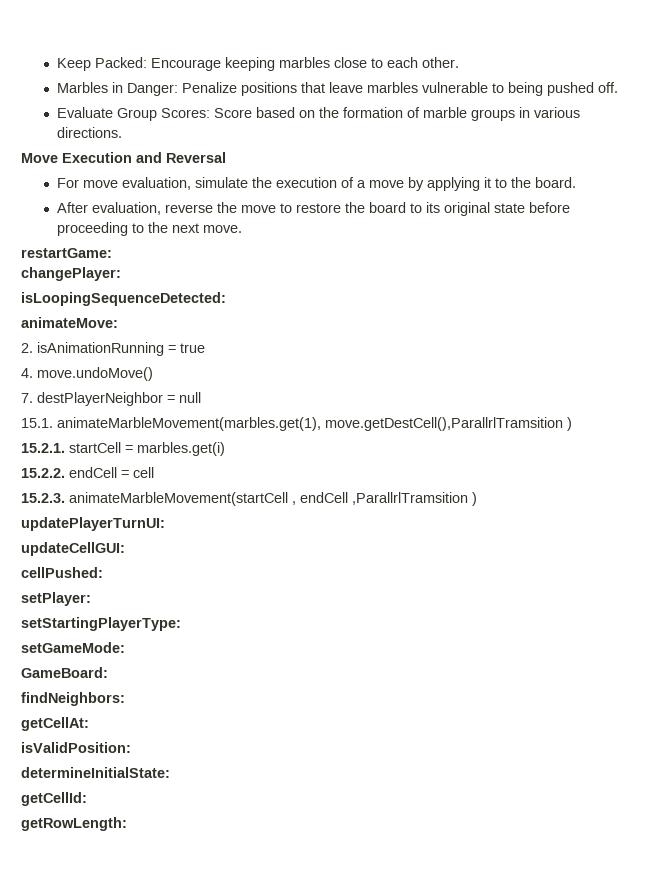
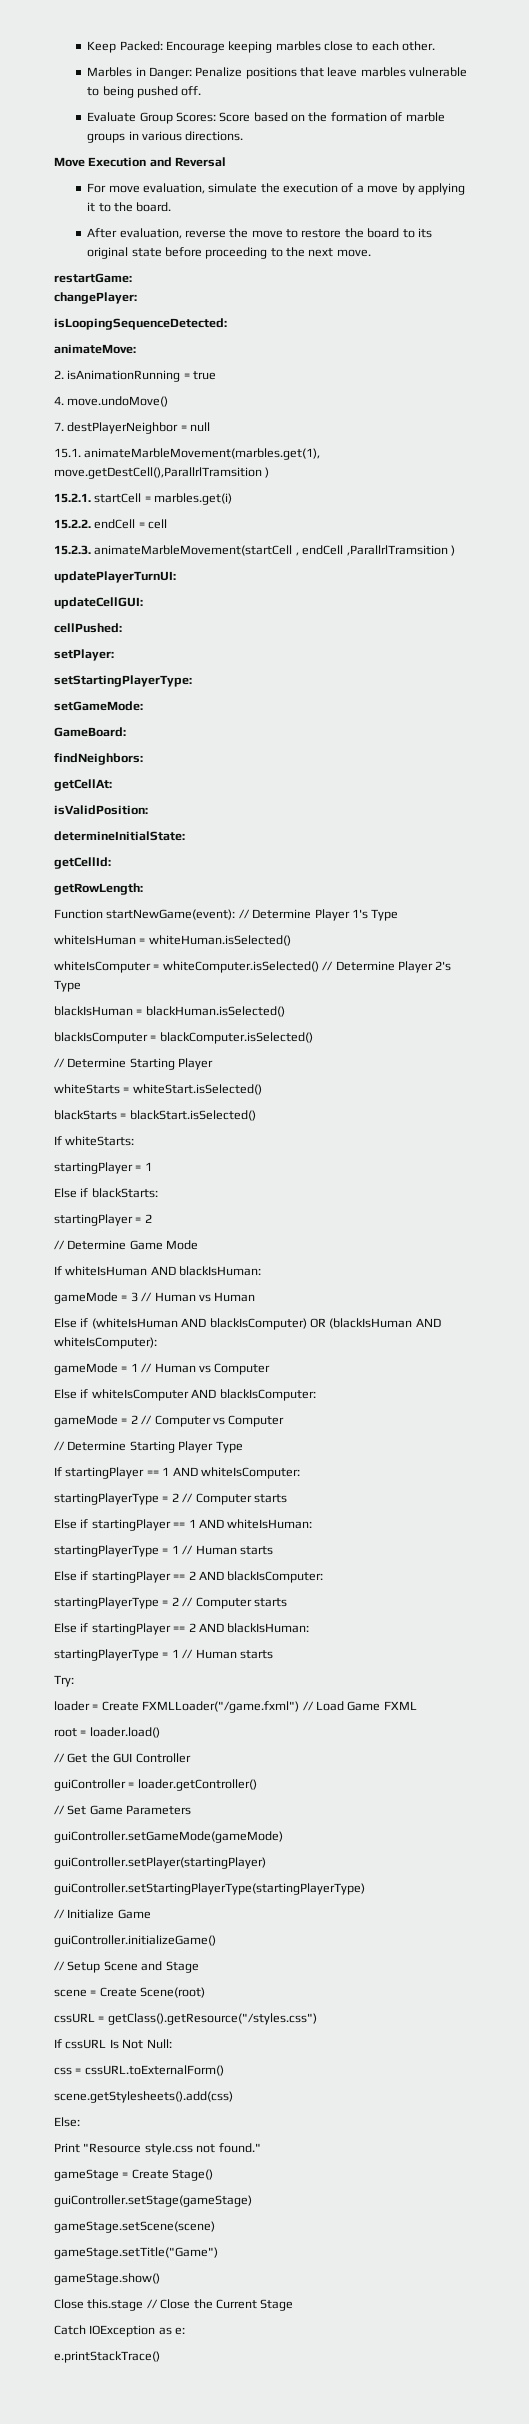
+ Function startNewGame(event): // Determine Player 1's Type
+ whiteIsHuman = whiteHuman.isSelected()
+ whiteIsComputer = whiteComputer.isSelected() // Determine Player 2's Type
+ blackIsHuman = blackHuman.isSelected()
+ blackIsComputer = blackComputer.isSelected()
+ // Determine Starting Player
+ whiteStarts = whiteStart.isSelected()
+ blackStarts = blackStart.isSelected()
+ If whiteStarts:
+ startingPlayer = 1
+ Else if blackStarts:
+ startingPlayer = 2
+ // Determine Game Mode
+ If whiteIsHuman AND blackIsHuman:
+ gameMode = 3 // Human vs Human
+ Else if (whiteIsHuman AND blackIsComputer) OR (blackIsHuman AND whiteIsComputer):
+ gameMode = 1 // Human vs Computer
+ Else if whiteIsComputer AND blackIsComputer:
+ gameMode = 2 // Computer vs Computer
+ // Determine Starting Player Type
+ If startingPlayer == 1 AND whiteIsComputer:
+ startingPlayerType = 2 // Computer starts
+ Else if startingPlayer == 1 AND whiteIsHuman:
+ startingPlayerType = 1 // Human starts
+ Else if startingPlayer == 2 AND blackIsComputer:
+ startingPlayerType = 2 // Computer starts
+ Else if startingPlayer == 2 AND blackIsHuman:
+ startingPlayerType = 1 // Human starts
+ Try:
+ loader = Create FXMLLoader("/game.fxml") // Load Game FXML
+ root = loader.load()
+ // Get the GUI Controller
+ guiController = loader.getController()
+ // Set Game Parameters
+ guiController.setGameMode(gameMode)
+ guiController.setPlayer(startingPlayer)
+ guiController.setStartingPlayerType(startingPlayerType)
+ // Initialize Game
+ guiController.initializeGame()
+ // Setup Scene and Stage
+ scene = Create Scene(root)
+ cssURL = getClass().getResource("/styles.css")
+ If cssURL Is Not Null:
+ css = cssURL.toExternalForm()
+ scene.getStylesheets().add(css)
+ Else:
+ Print "Resource style.css not found."
+ gameStage = Create Stage()
+ guiController.setStage(gameStage)
+ gameStage.setScene(scene)
+ gameStage.setTitle("Game")
+ gameStage.show()
+ Close this.stage // Close the Current Stage
+ Catch IOException as e:
+ e.printStackTrace()

